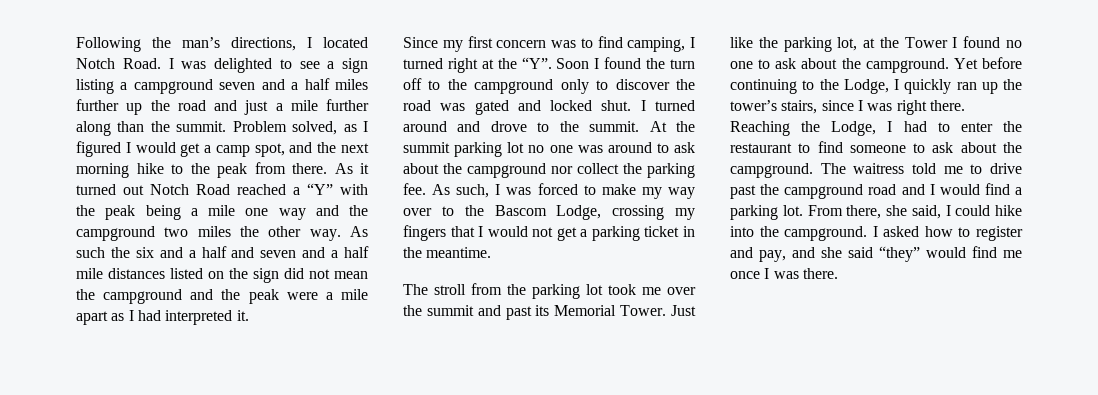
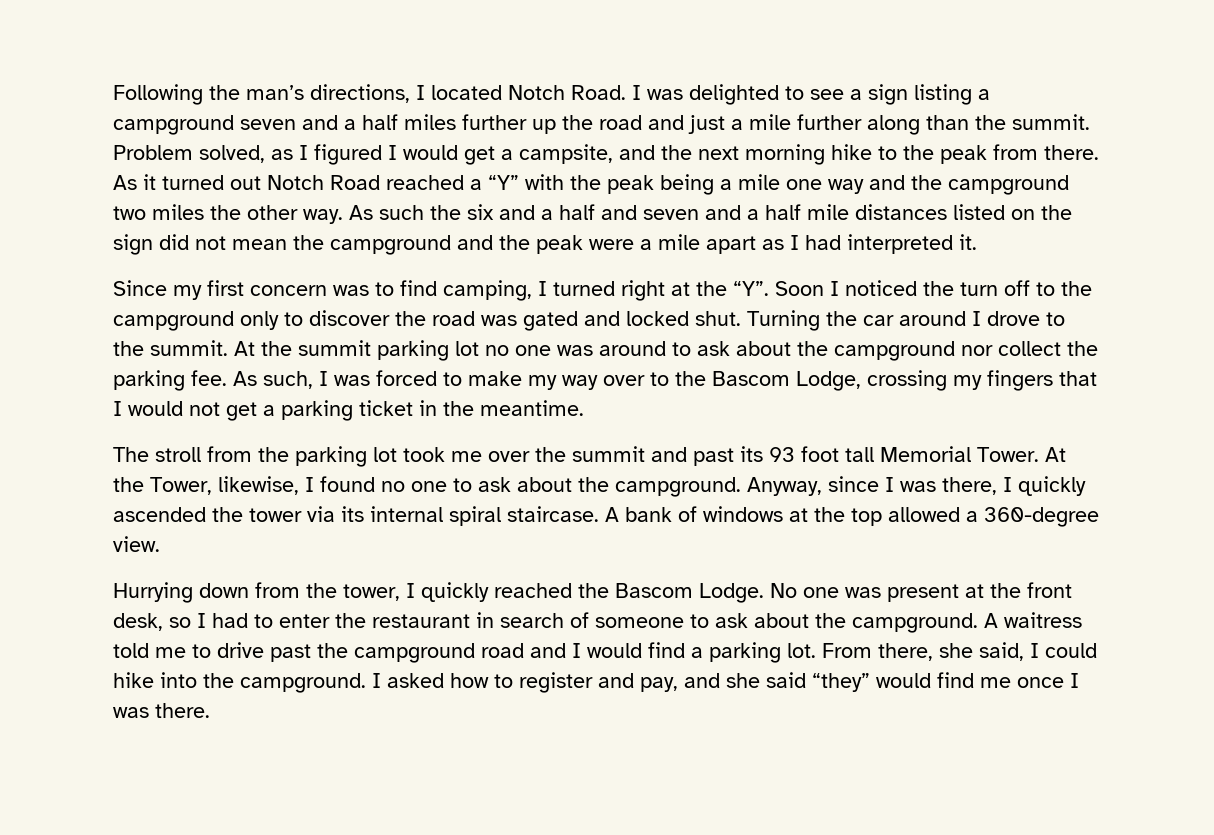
- Problem solved, as I figured I would get a camp spot, and the next morning hike to the peak from there.
+ Problem solved, as I figured I would get a campsite, and the next morning hike to the peak from there.
- Since my first concern was to find camping, I turned right at the “Y”. Soon I found the turn off to the campground only to discover the road was gated and locked shut.
+ Since my first concern was to find camping, I turned right at the “Y”. Soon I noticed the turn off to the campground only to discover the road was gated and locked shut.
- I turned around and drove to the summit.
+ Turning the car around I drove to the summit.
- The stroll from the parking lot took me over the summit and past its Memorial Tower. Just like the parking lot, at the Tower I found no one to ask about the campground.
+ The stroll from the parking lot took me over the summit and past its 93 foot tall Memorial Tower. At the Tower, likewise, I found no one to ask about the campground.
- Yet before continuing to the Lodge, I quickly ran up the tower’s stairs, since I was right there. Reaching the Lodge, I had to enter the restaurant to find someone to ask about the campground.
+ Anyway, since I was there, I quickly ascended the tower via its internal spiral staircase. A bank of windows at the top allowed a 360-degree view.
+ Hurrying down from the tower, I quickly reached the Bascom Lodge. No one was present at the front desk, so I had to enter the restaurant in search of someone to ask about the campground.
- The waitress told me to drive past the campground road and I would find a parking lot.
+ A waitress told me to drive past the campground road and I would find a parking lot.

